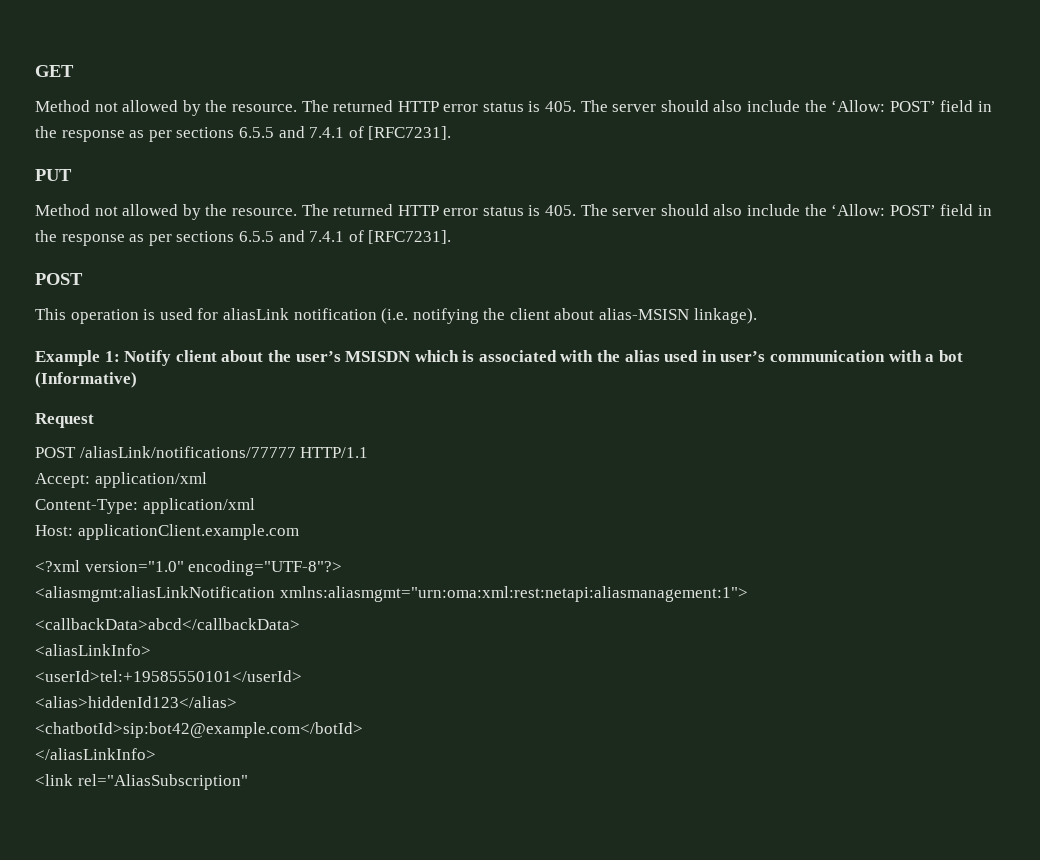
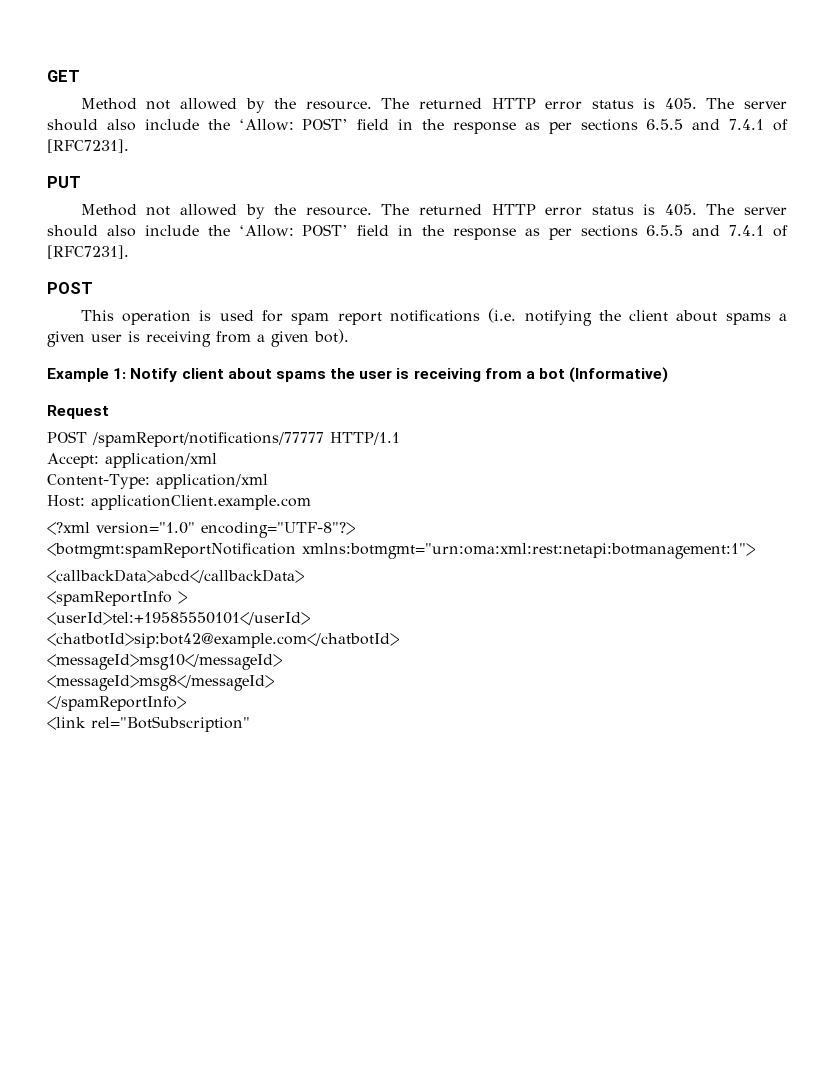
- This operation is used for aliasLink notification (i.e. notifying the client about alias-MSISN linkage).
+ This operation is used for spam report notifications (i.e. notifying the client about spams a given user is receiving from a given bot).
- Example 1: Notify client about the user’s MSISDN which is associated with the alias used in user’s communication with a bot (Informative)
+ Example 1: Notify client about spams the user is receiving from a bot (Informative)
- POST /aliasLink/notifications/77777 HTTP/1.1
+ POST /spamReport/notifications/77777 HTTP/1.1
- <aliasmgmt:aliasLinkNotification xmlns:aliasmgmt="urn:oma:xml:rest:netapi:aliasmanagement:1">
+ <botmgmt:spamReportNotification xmlns:botmgmt="urn:oma:xml:rest:netapi:botmanagement:1">
- <aliasLinkInfo>
+ <spamReportInfo >
- <alias>hiddenId123</alias>
- <chatbotId>sip:bot42@example.com</botId>
- </aliasLinkInfo>
+ <chatbotId>sip:bot42@example.com</chatbotId>
+ <messageId>msg10</messageId>
+ <messageId>msg8</messageId>
+ </spamReportInfo>
- <link rel="AliasSubscription"
+ <link rel="BotSubscription"

